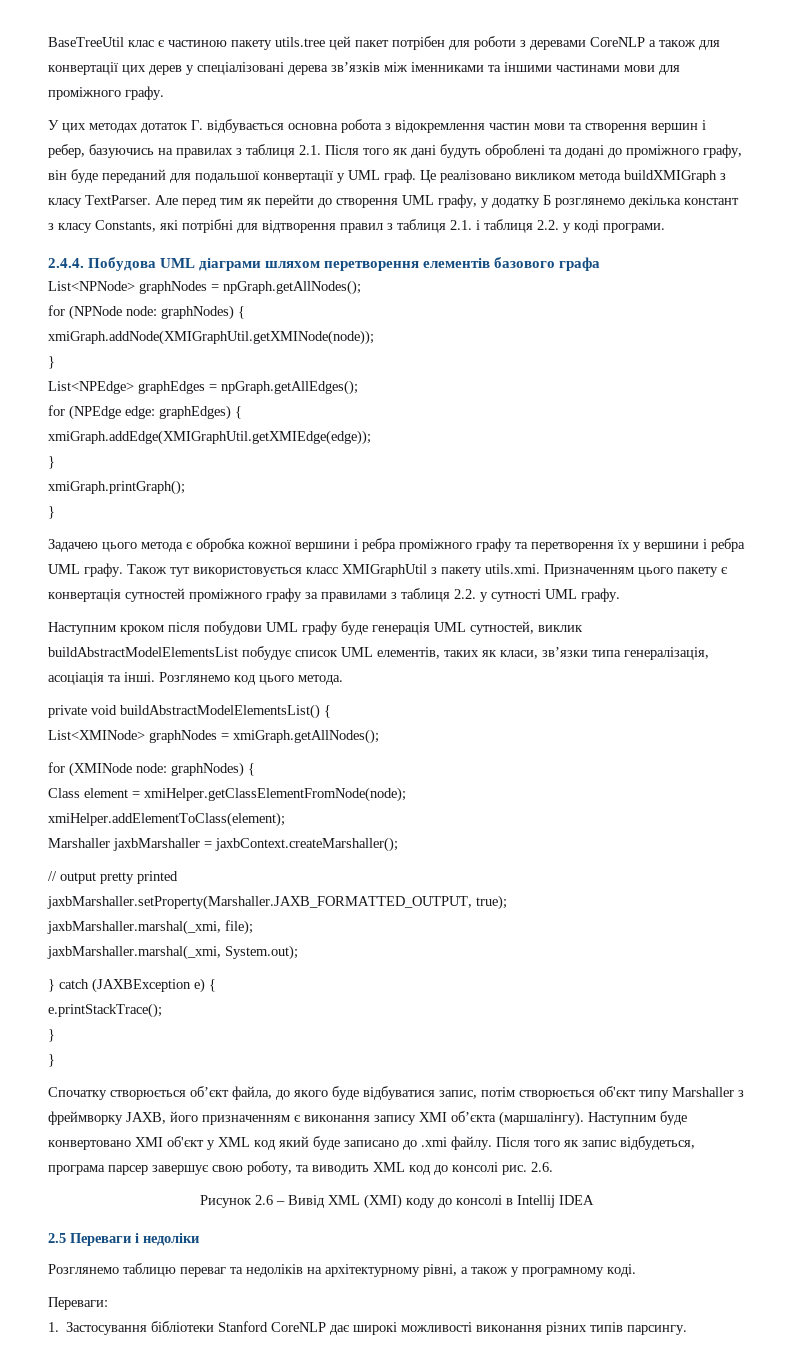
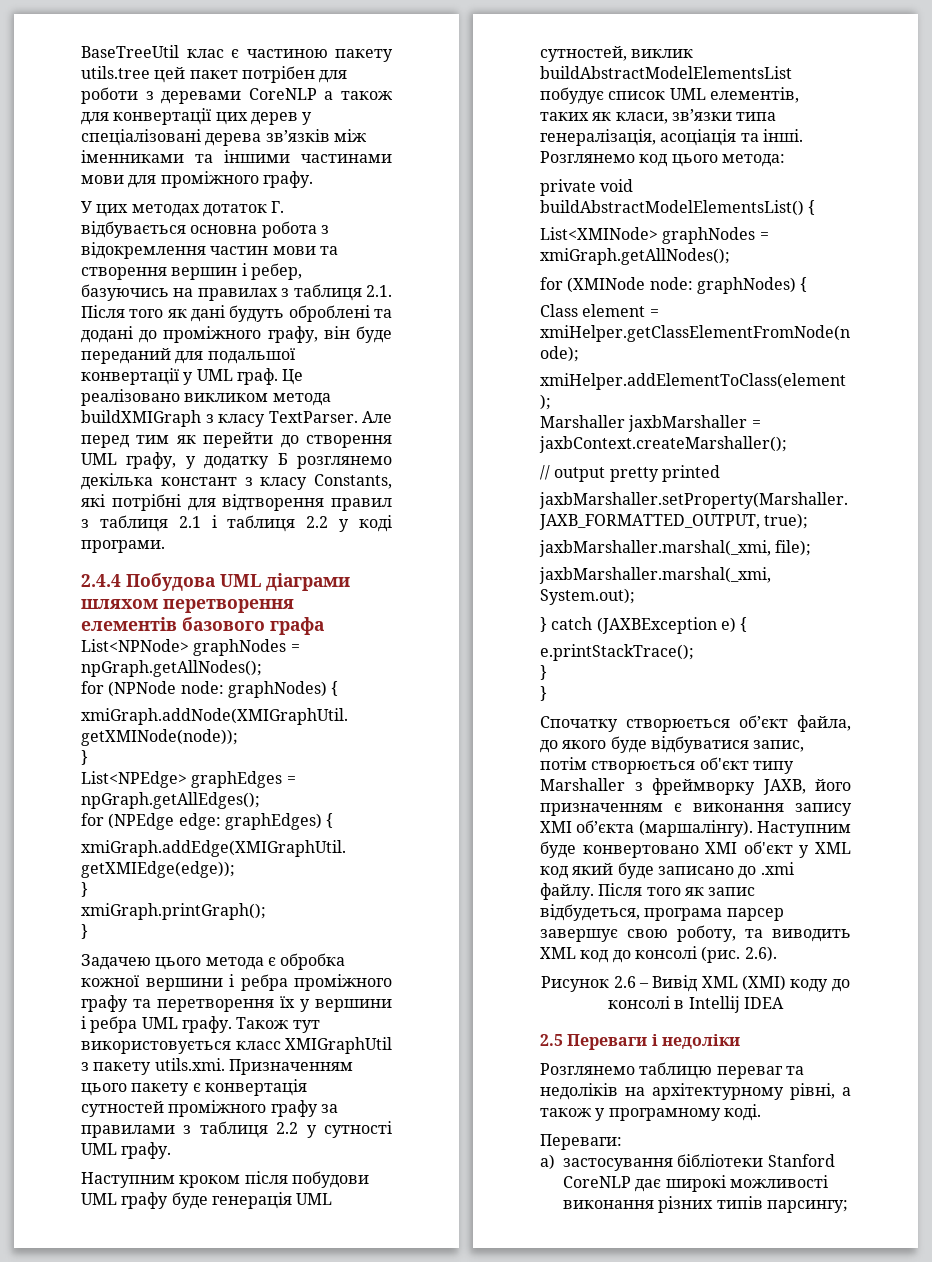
- Але перед тим як перейти до створення UML графу, у додатку Б розглянемо декілька констант з класу Constants, які потрібні для відтворення правил з таблиця 2.1. і таблиця 2.2. у коді програми.
+ Але перед тим як перейти до створення UML графу, у додатку Б розглянемо декілька констант з класу Constants, які потрібні для відтворення правил з таблиця 2.1 і таблиця 2.2 у коді програми.
- 2.4.4. Побудова UML діаграми шляхом перетворення елементів базового графа
+ 2.4.4 Побудова UML діаграми шляхом перетворення елементів базового графа
- Також тут використовується класс XMIGraphUtil з пакету utils.xmi. Призначенням цього пакету є конвертація сутностей проміжного графу за правилами з таблиця 2.2. у сутності UML графу.
+ Також тут використовується класс XMIGraphUtil з пакету utils.xmi. Призначенням цього пакету є конвертація сутностей проміжного графу за правилами з таблиця 2.2 у сутності UML графу.
- Розглянемо код цього метода.
+ Розглянемо код цього метода:
- Після того як запис відбудеться, програма парсер завершує свою роботу, та виводить XML код до консолі рис. 2.6.
+ Після того як запис відбудеться, програма парсер завершує свою роботу, та виводить XML код до консолі (рис. 2.6).
- 1. Застосування бібліотеки Stanford CoreNLP дає широкі можливості виконання різних типів парсингу.
+ а) застосування бібліотеки Stanford CoreNLP дає широкі можливості виконання різних типів парсингу;

